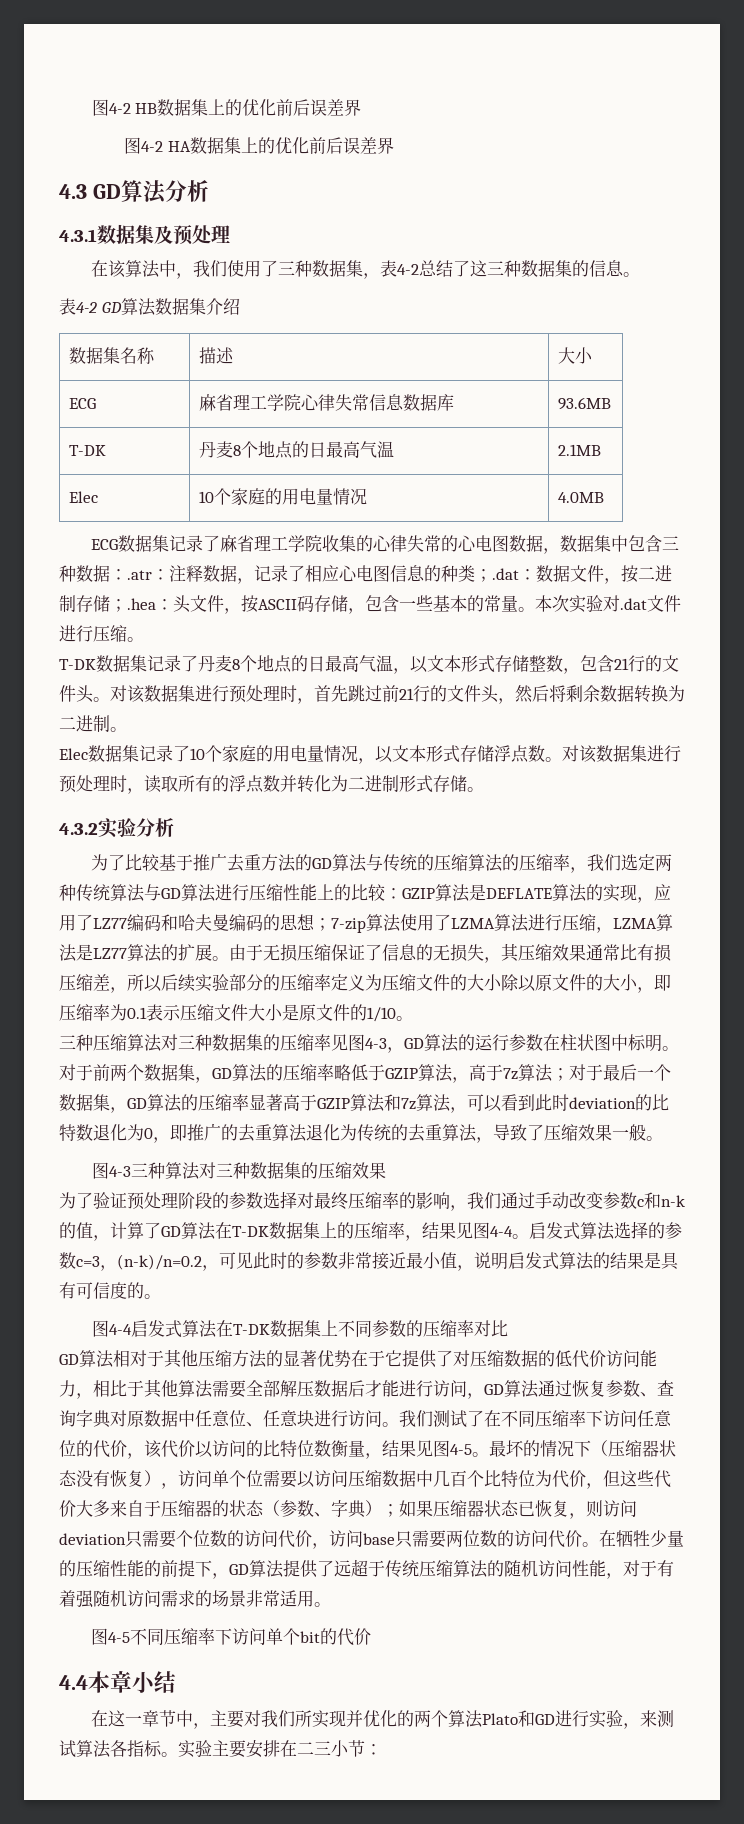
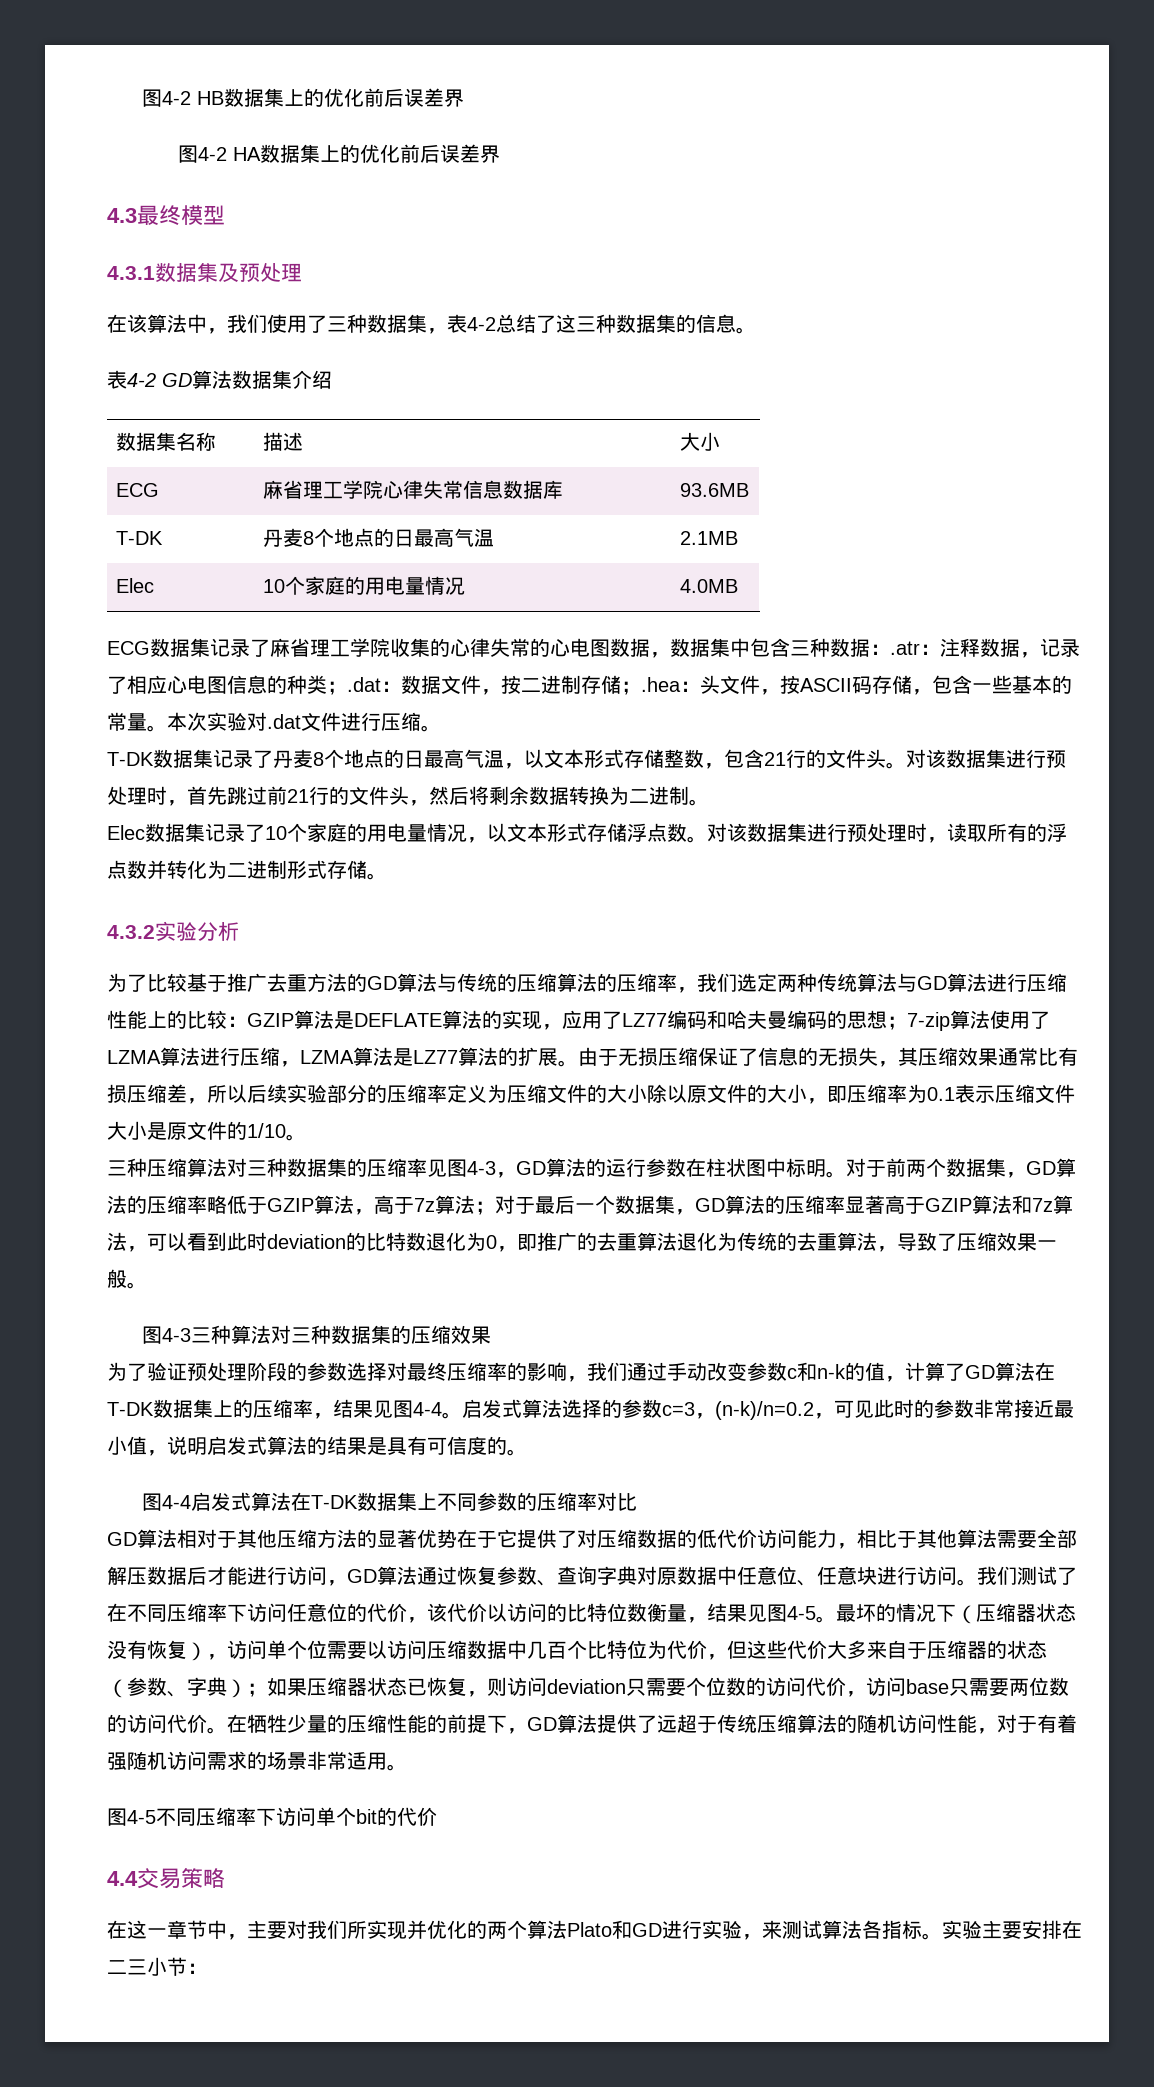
- 4.3 GD算法分析
+ 4.3最终模型
- 4.4本章小结
+ 4.4交易策略

